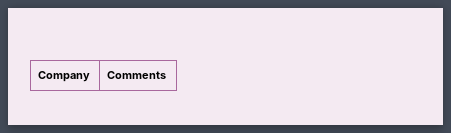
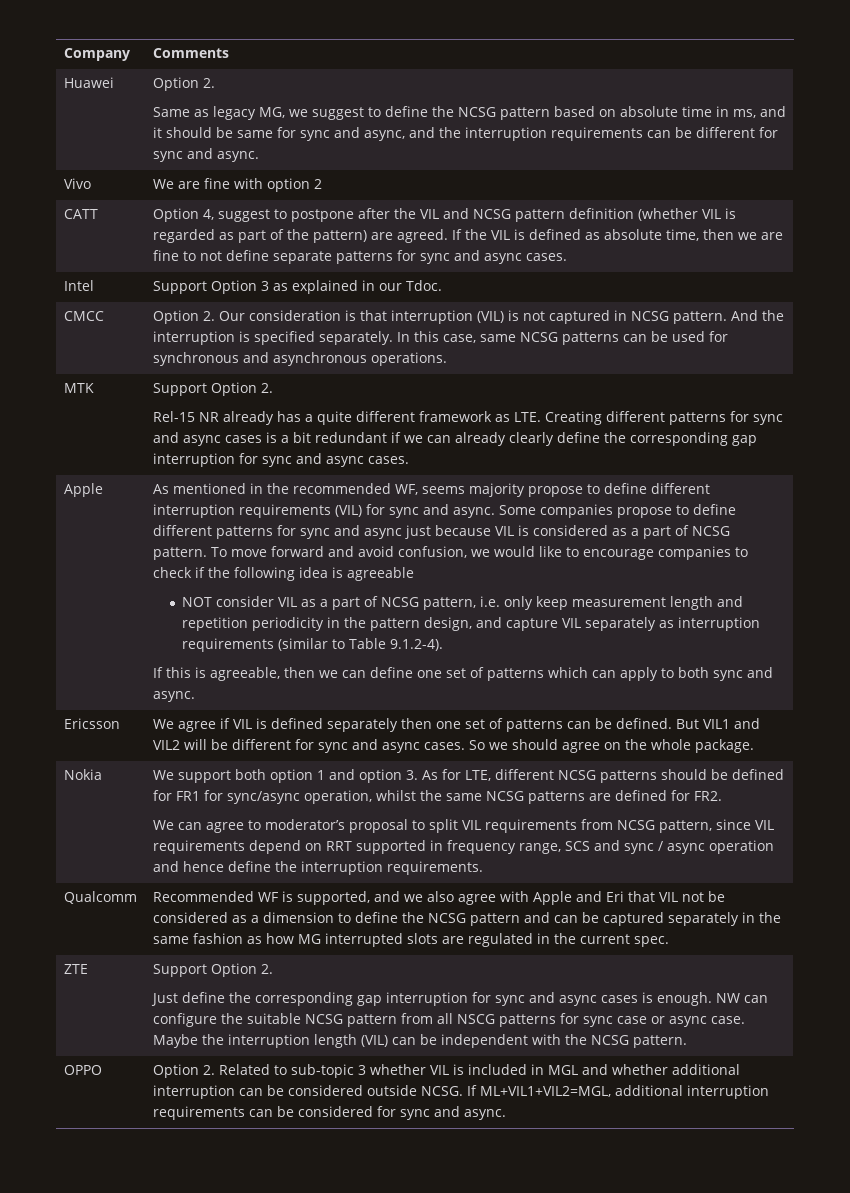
+ Huawei | Option 2.
+ Same as legacy MG, we suggest to define the NCSG pattern based on absolute time in ms, and it should be same for sync and async, and the interruption requirements can be different for sync and async.
+ Vivo | We are fine with option 2
+ CATT | Option 4, suggest to postpone after the VIL and NCSG pattern definition (whether VIL is regarded as part of the pattern) are agreed. If the VIL is defined as absolute time, then we are fine to not define separate patterns for sync and async cases.
+ Intel | Support Option 3 as explained in our Tdoc.
+ CMCC | Option 2. Our consideration is that interruption (VIL) is not captured in NCSG pattern. And the interruption is specified separately. In this case, same NCSG patterns can be used for synchronous and asynchronous operations.
+ MTK | Support Option 2.
+ Rel-15 NR already has a quite different framework as LTE. Creating different patterns for sync and async cases is a bit redundant if we can already clearly define the corresponding gap interruption for sync and async cases.
+ Apple | As mentioned in the recommended WF, seems majority propose to define different interruption requirements (VIL) for sync and async. Some companies propose to define different patterns for sync and async just because VIL is considered as a part of NCSG pattern. To move forward and avoid confusion, we would like to encourage companies to check if the following idea is agreeable
+ NOT consider VIL as a part of NCSG pattern, i.e. only keep measurement length and repetition periodicity in the pattern design, and capture VIL separately as interruption requirements (similar to Table 9.1.2-4).
+ If this is agreeable, then we can define one set of patterns which can apply to both sync and async.
+ Ericsson | We agree if VIL is defined separately then one set of patterns can be defined. But VIL1 and VIL2 will be different for sync and async cases. So we should agree on the whole package.
+ Nokia | We support both option 1 and option 3. As for LTE, different NCSG patterns should be defined for FR1 for sync/async operation, whilst the same NCSG patterns are defined for FR2.
+ We can agree to moderator’s proposal to split VIL requirements from NCSG pattern, since VIL requirements depend on RRT supported in frequency range, SCS and sync / async operation and hence define the interruption requirements.
+ Qualcomm | Recommended WF is supported, and we also agree with Apple and Eri that VIL not be considered as a dimension to define the NCSG pattern and can be captured separately in the same fashion as how MG interrupted slots are regulated in the current spec.
+ ZTE | Support Option 2.
+ Just define the corresponding gap interruption for sync and async cases is enough. NW can configure the suitable NCSG pattern from all NSCG patterns for sync case or async case. Maybe the interruption length (VIL) can be independent with the NCSG pattern.
+ OPPO | Option 2. Related to sub-topic 3 whether VIL is included in MGL and whether additional interruption can be considered outside NCSG. If ML+VIL1+VIL2=MGL, additional interruption requirements can be considered for sync and async.

